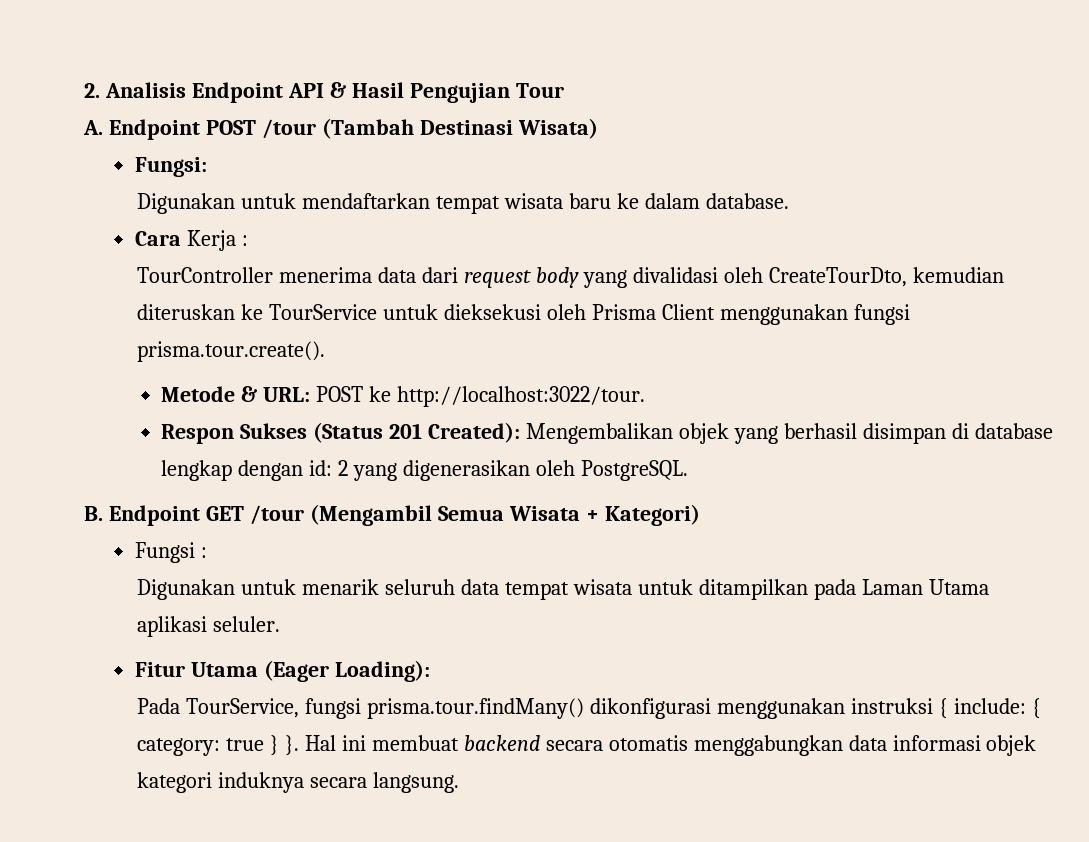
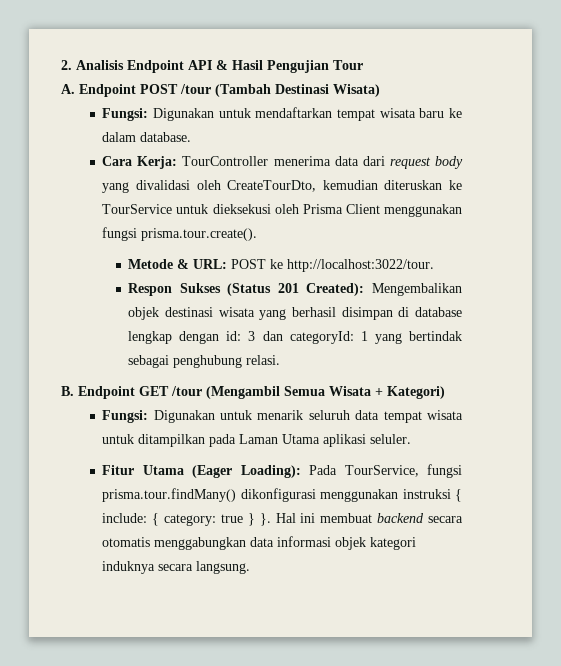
- Fungsi:
- Digunakan untuk mendaftarkan tempat wisata baru ke dalam database.
+ Fungsi: Digunakan untuk mendaftarkan tempat wisata baru ke dalam database.
- Cara Kerja :
- TourController menerima data dari request body yang divalidasi oleh CreateTourDto, kemudian diteruskan ke TourService untuk dieksekusi oleh Prisma Client menggunakan fungsi prisma.tour.create().
+ Cara Kerja: TourController menerima data dari request body yang divalidasi oleh CreateTourDto, kemudian diteruskan ke TourService untuk dieksekusi oleh Prisma Client menggunakan fungsi prisma.tour.create().
- Respon Sukses (Status 201 Created): Mengembalikan objek yang berhasil disimpan di database lengkap dengan id: 2 yang digenerasikan oleh PostgreSQL.
+ Respon Sukses (Status 201 Created): Mengembalikan objek destinasi wisata yang berhasil disimpan di database lengkap dengan id: 3 dan categoryId: 1 yang bertindak sebagai penghubung relasi.
- Fungsi :
- Digunakan untuk menarik seluruh data tempat wisata untuk ditampilkan pada Laman Utama aplikasi seluler.
+ Fungsi: Digunakan untuk menarik seluruh data tempat wisata untuk ditampilkan pada Laman Utama aplikasi seluler.
- Fitur Utama (Eager Loading):
- Pada TourService, fungsi prisma.tour.findMany() dikonfigurasi menggunakan instruksi { include: { category: true } }.
+ Fitur Utama (Eager Loading): Pada TourService, fungsi prisma.tour.findMany() dikonfigurasi menggunakan instruksi { include: { category: true } }.

